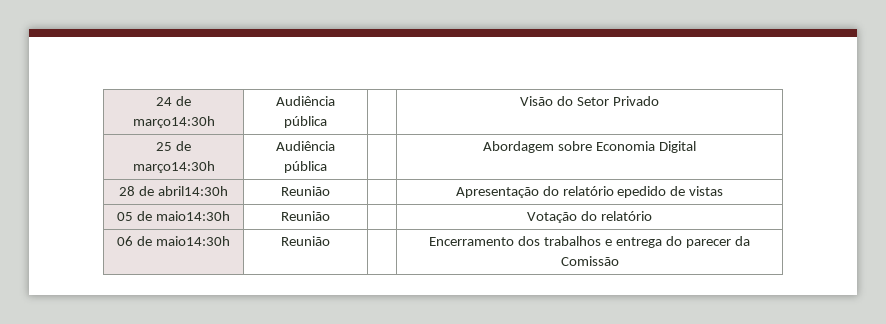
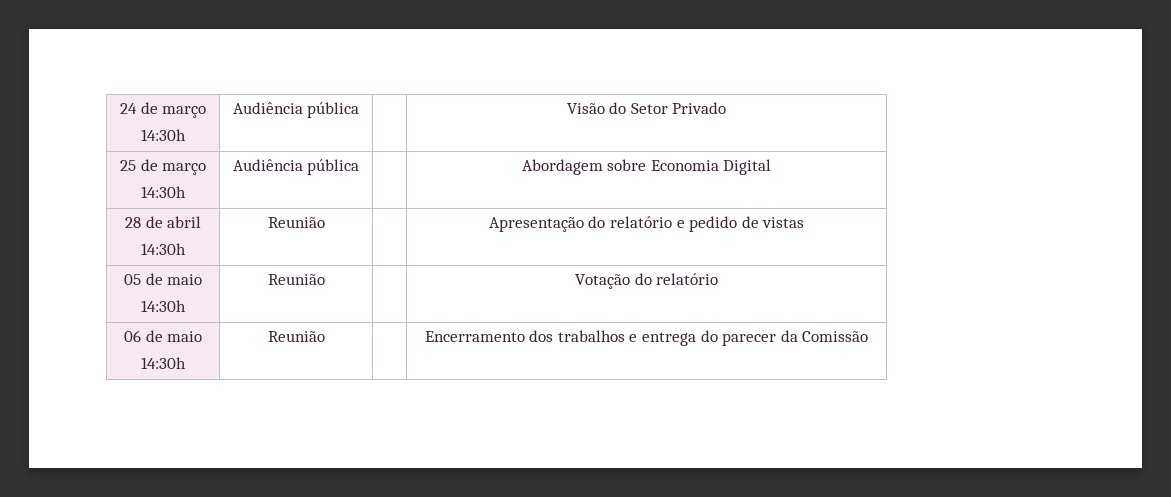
- 24 de março14:30h | Audiência pública | | Visão do Setor Privado
+ 24 de março
+ 14:30h | Audiência pública | | Visão do Setor Privado
- 25 de março14:30h | Audiência pública | | Abordagem sobre Economia Digital
+ 25 de março
+ 14:30h | Audiência pública | | Abordagem sobre Economia Digital
- 28 de abril14:30h | Reunião | | Apresentação do relatório epedido de vistas
+ 28 de abril
+ 14:30h | Reunião | | Apresentação do relatório e pedido de vistas
- 05 de maio14:30h | Reunião | | Votação do relatório
+ 05 de maio
+ 14:30h | Reunião | | Votação do relatório
- 06 de maio14:30h | Reunião | | Encerramento dos trabalhos e entrega do parecer da Comissão
+ 06 de maio
+ 14:30h | Reunião | | Encerramento dos trabalhos e entrega do parecer da Comissão

